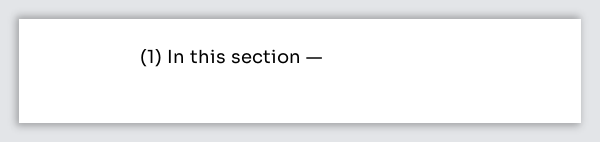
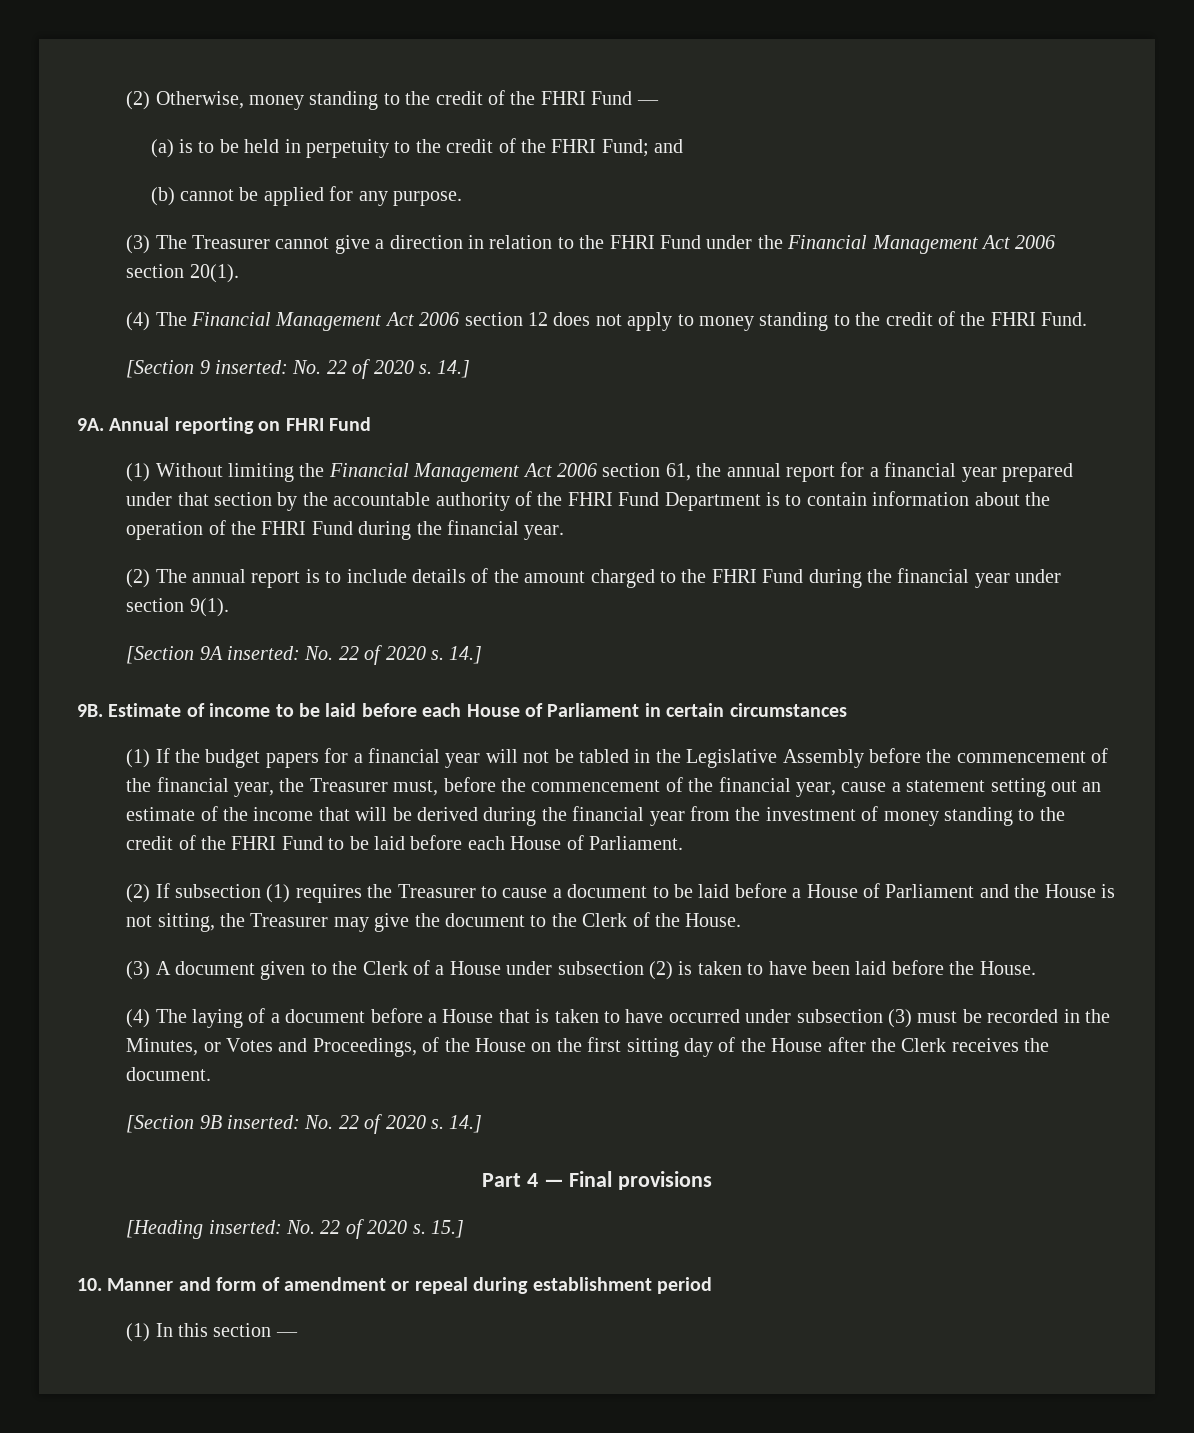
+ (2) Otherwise, money standing to the credit of the FHRI Fund —
+ (a) is to be held in perpetuity to the credit of the FHRI Fund; and
+ (b) cannot be applied for any purpose.
+ (3) The Treasurer cannot give a direction in relation to the FHRI Fund under the Financial Management Act 2006 section 20(1).
+ (4) The Financial Management Act 2006 section 12 does not apply to money standing to the credit of the FHRI Fund.
+ [Section 9 inserted: No. 22 of 2020 s. 14.]
+ 9A. Annual reporting on FHRI Fund
+ (1) Without limiting the Financial Management Act 2006 section 61, the annual report for a financial year prepared under that section by the accountable authority of the FHRI Fund Department is to contain information about the operation of the FHRI Fund during the financial year.
+ (2) The annual report is to include details of the amount charged to the FHRI Fund during the financial year under section 9(1).
+ [Section 9A inserted: No. 22 of 2020 s. 14.]
+ 9B. Estimate of income to be laid before each House of Parliament in certain circumstances
+ (1) If the budget papers for a financial year will not be tabled in the Legislative Assembly before the commencement of the financial year, the Treasurer must, before the commencement of the financial year, cause a statement setting out an estimate of the income that will be derived during the financial year from the investment of money standing to the credit of the FHRI Fund to be laid before each House of Parliament.
+ (2) If subsection (1) requires the Treasurer to cause a document to be laid before a House of Parliament and the House is not sitting, the Treasurer may give the document to the Clerk of the House.
+ (3) A document given to the Clerk of a House under subsection (2) is taken to have been laid before the House.
+ (4) The laying of a document before a House that is taken to have occurred under subsection (3) must be recorded in the Minutes, or Votes and Proceedings, of the House on the first sitting day of the House after the Clerk receives the document.
+ [Section 9B inserted: No. 22 of 2020 s. 14.]
+ Part 4 — Final provisions
+ [Heading inserted: No. 22 of 2020 s. 15.]
+ 10. Manner and form of amendment or repeal during establishment period

